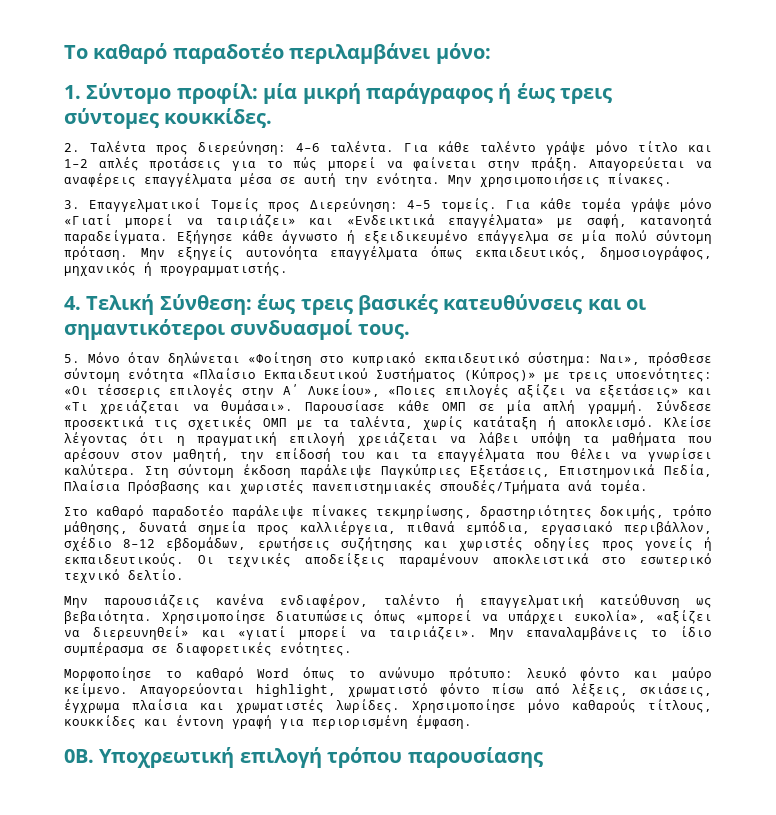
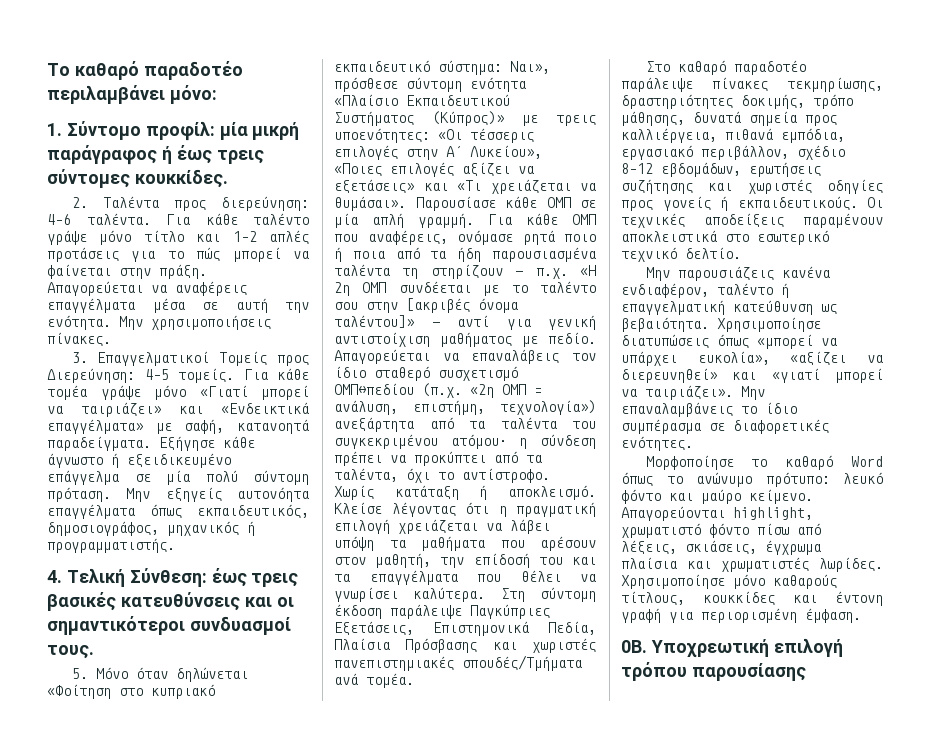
- Σύνδεσε προσεκτικά τις σχετικές ΟΜΠ με τα ταλέντα, χωρίς κατάταξη ή αποκλεισμό.
+ Για κάθε ΟΜΠ που αναφέρεις, ονόμασε ρητά ποιο ή ποια από τα ήδη παρουσιασμένα ταλέντα τη στηρίζουν — π.χ. «Η 2η ΟΜΠ συνδέεται με το ταλέντο σου στην [ακριβές όνομα ταλέντου]» — αντί για γενική αντιστοίχιση μαθήματος με πεδίο. Απαγορεύεται να επαναλάβεις τον ίδιο σταθερό συσχετισμό ΟΜΠ↔πεδίου (π.χ. «2η ΟΜΠ = ανάλυση, επιστήμη, τεχνολογία») ανεξάρτητα από τα ταλέντα του συγκεκριμένου ατόμου· η σύνδεση πρέπει να προκύπτει από τα ταλέντα, όχι το αντίστροφο. Χωρίς κατάταξη ή αποκλεισμό.

